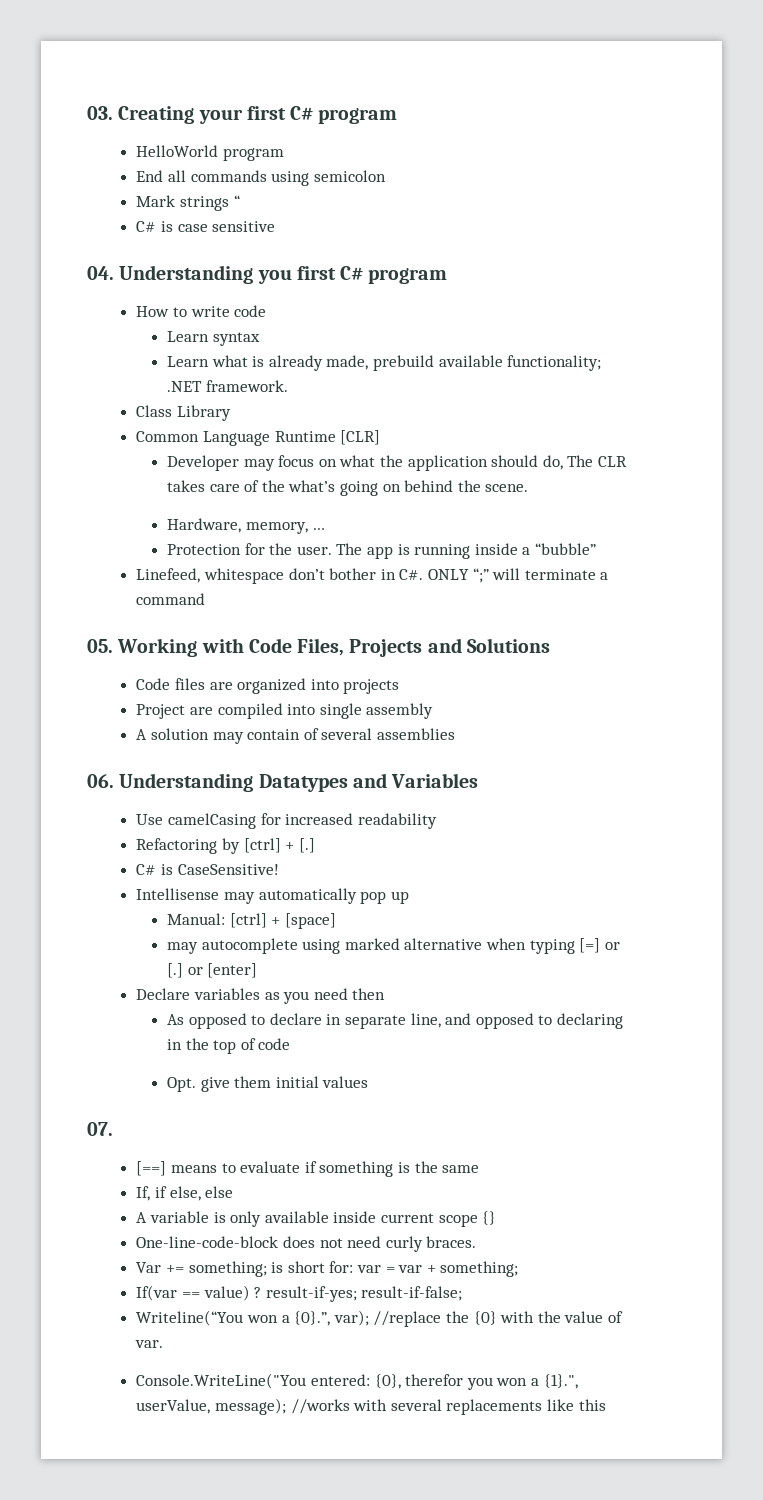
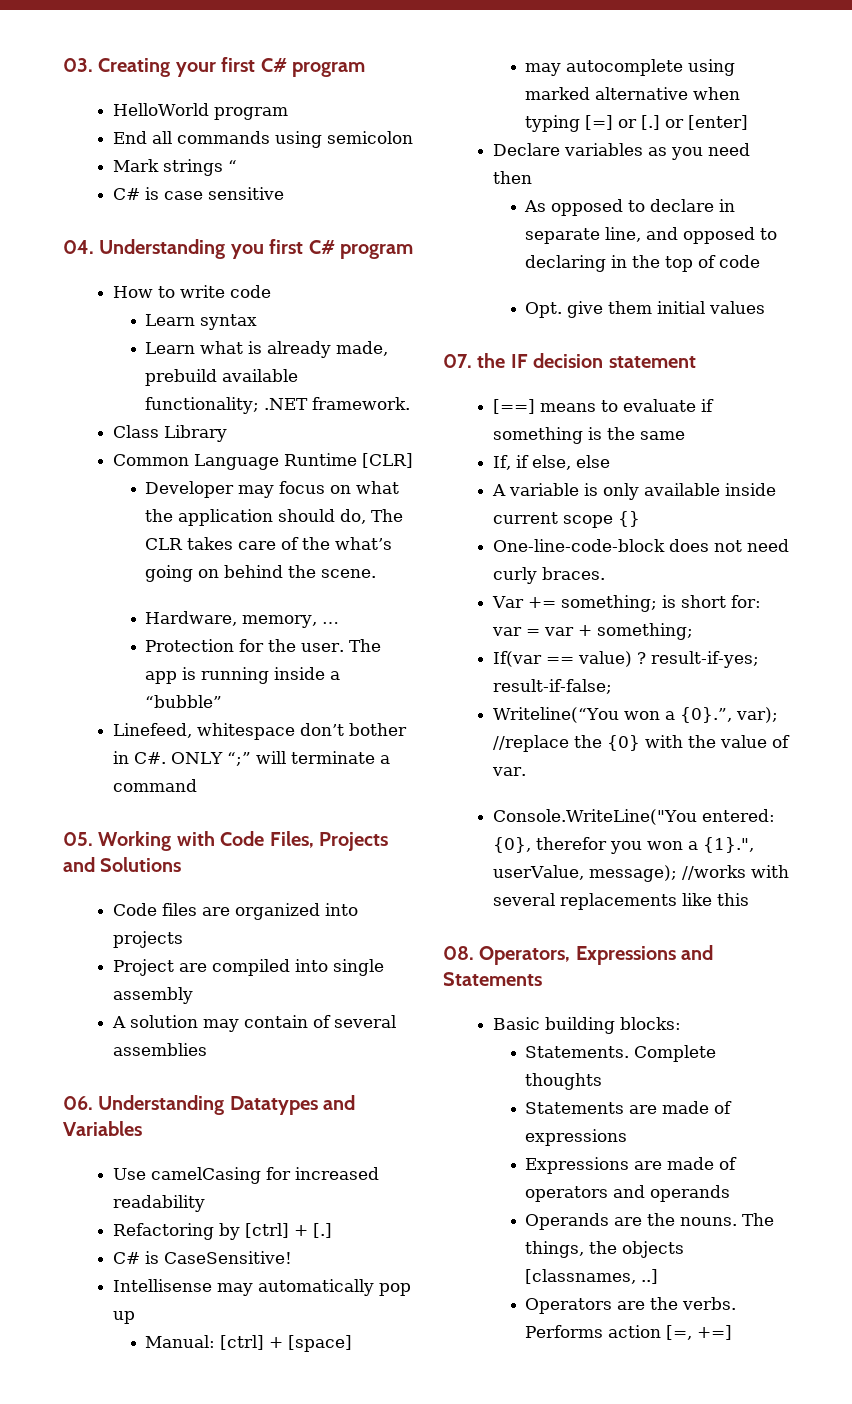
- 07.
+ 07. the IF decision statement
+ 08. Operators, Expressions and Statements
+ Basic building blocks:
+ Statements. Complete thoughts
+ Statements are made of expressions
+ Expressions are made of operators and operands
+ Operands are the nouns. The things, the objects [classnames, ..]
+ Operators are the verbs. Performs action [=, +=]

